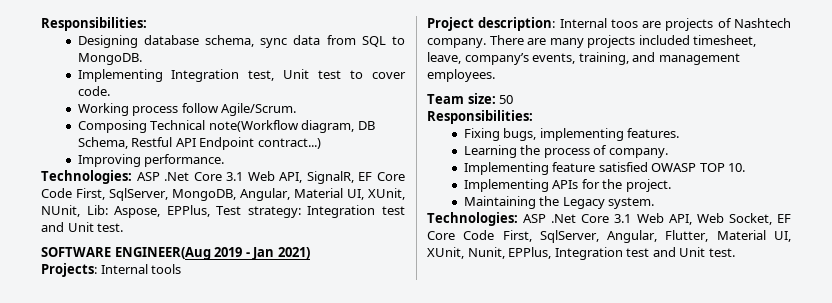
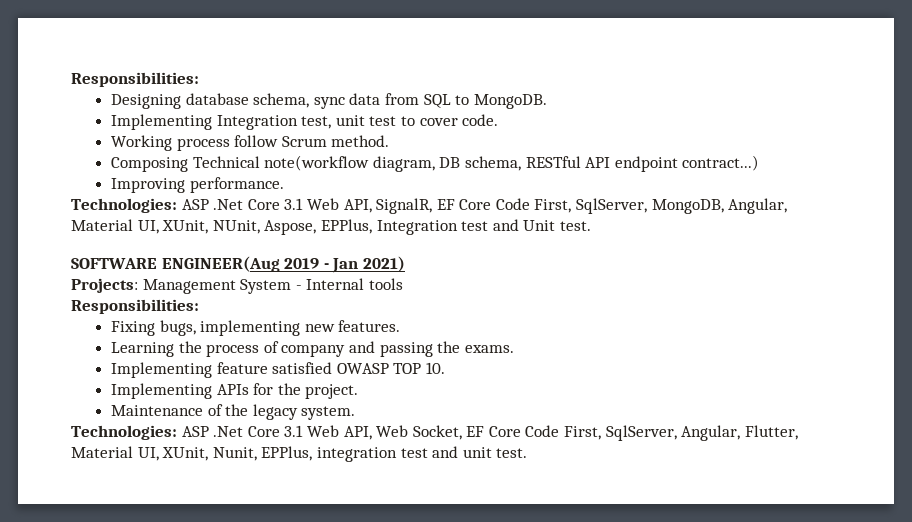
- Implementing Integration test, Unit test to cover code.
+ Implementing Integration test, unit test to cover code.
- Working process follow Agile/Scrum.
+ Working process follow Scrum method.
- Composing Technical note(Workflow diagram, DB Schema, Restful API Endpoint contract...)
+ Composing Technical note(workflow diagram, DB schema, RESTful API endpoint contract...)
- Technologies: ASP .Net Core 3.1 Web API, SignalR, EF Core Code First, SqlServer, MongoDB, Angular, Material UI, XUnit, NUnit, Lib: Aspose, EPPlus, Test strategy: Integration test and Unit test.
+ Technologies: ASP .Net Core 3.1 Web API, SignalR, EF Core Code First, SqlServer, MongoDB, Angular, Material UI, XUnit, NUnit, Aspose, EPPlus, Integration test and Unit test.
- Projects: Internal tools
+ Projects: Management System - Internal tools
- Project description: Internal toos are projects of Nashtech company. There are many projects included timesheet, leave, company’s events, training, and management employees.
- Team size: 50
- Fixing bugs, implementing features.
+ Fixing bugs, implementing new features.
- Learning the process of company.
+ Learning the process of company and passing the exams.
- Maintaining the Legacy system.
+ Maintenance of the legacy system.
- Technologies: ASP .Net Core 3.1 Web API, Web Socket, EF Core Code First, SqlServer, Angular, Flutter, Material UI, XUnit, Nunit, EPPlus, Integration test and Unit test.
+ Technologies: ASP .Net Core 3.1 Web API, Web Socket, EF Core Code First, SqlServer, Angular, Flutter, Material UI, XUnit, Nunit, EPPlus, integration test and unit test.

